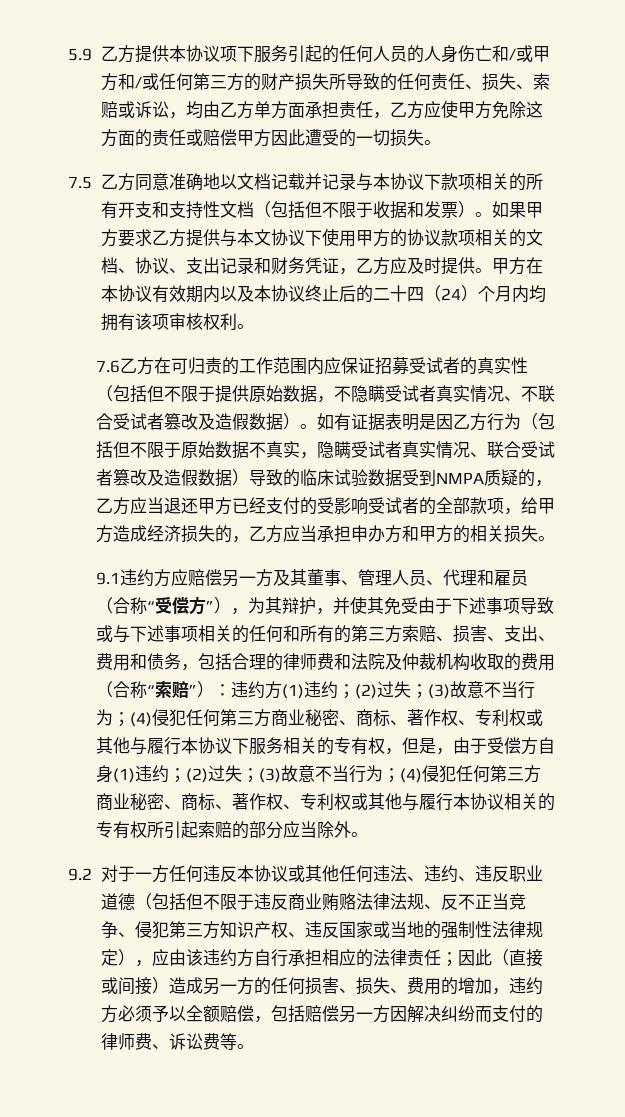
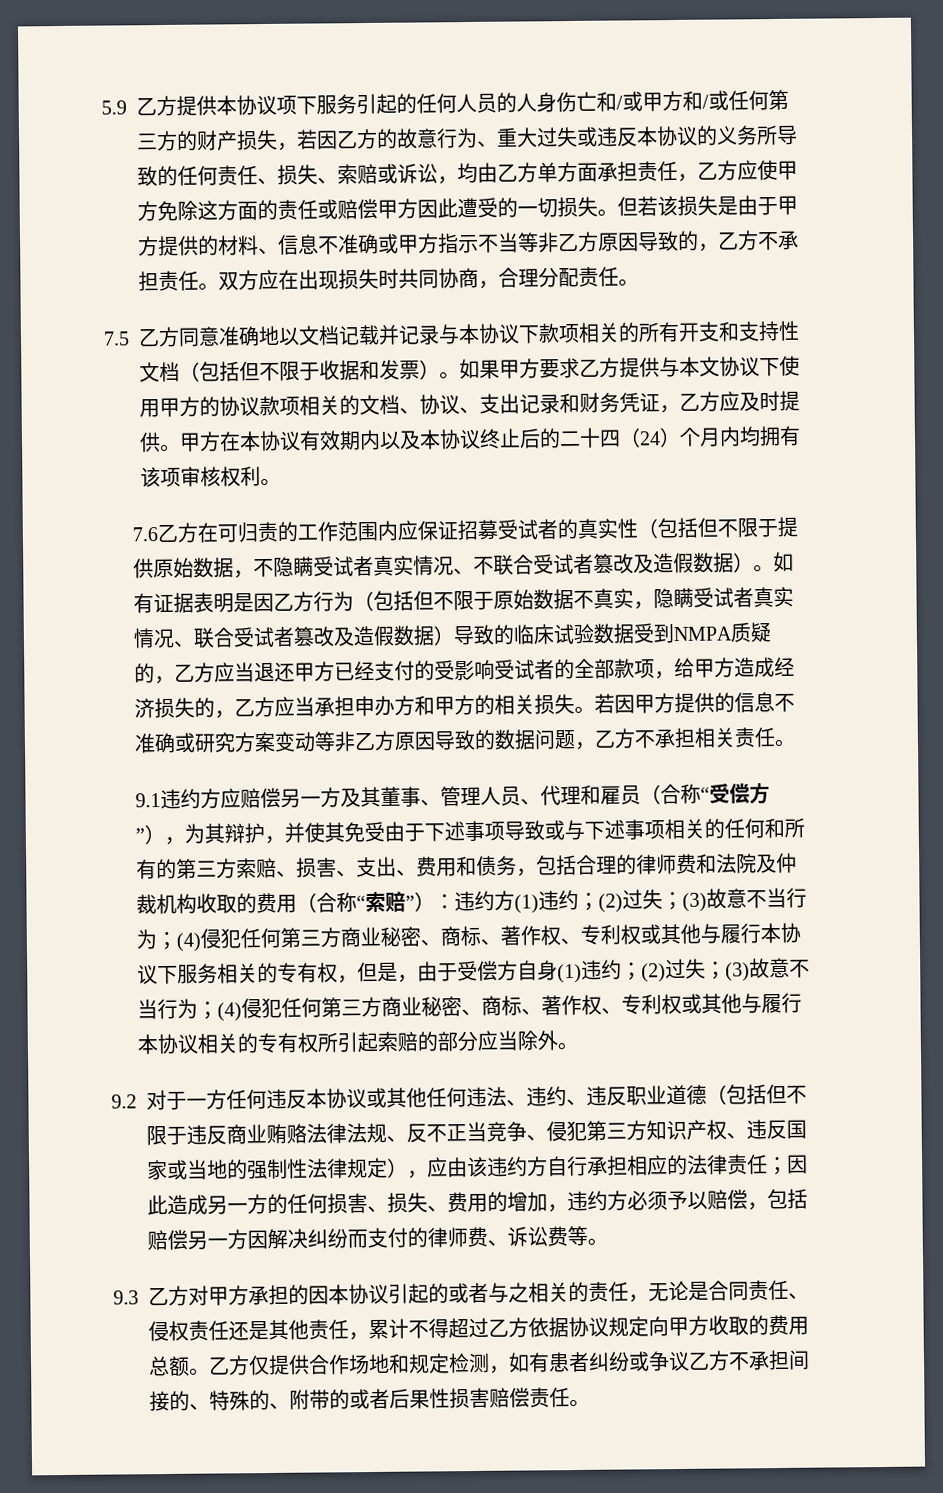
- 5.9乙方提供本协议项下服务引起的任何人员的人身伤亡和/或甲方和/或任何第三方的财产损失所导致的任何责任、损失、索赔或诉讼，均由乙方单方面承担责任，乙方应使甲方免除这方面的责任或赔偿甲方因此遭受的一切损失。
+ 5.9乙方提供本协议项下服务引起的任何人员的人身伤亡和/或甲方和/或任何第三方的财产损失，若因乙方的故意行为、重大过失或违反本协议的义务所导致的任何责任、损失、索赔或诉讼，均由乙方单方面承担责任，乙方应使甲方免除这方面的责任或赔偿甲方因此遭受的一切损失。但若该损失是由于甲方提供的材料、信息不准确或甲方指示不当等非乙方原因导致的，乙方不承担责任。双方应在出现损失时共同协商，合理分配责任。
+ 若因甲方提供的信息不准确或研究方案变动等非乙方原因导致的数据问题，乙方不承担相关责任。
- 因此（直接或间接）造成另一方的任何损害、损失、费用的增加，违约方必须予以全额赔偿，包括赔偿另一方因解决纠纷而支付的律师费、诉讼费等。
+ 因此造成另一方的任何损害、损失、费用的增加，违约方必须予以赔偿，包括赔偿另一方因解决纠纷而支付的律师费、诉讼费等。
+ 9.3乙方对甲方承担的因本协议引起的或者与之相关的责任，无论是合同责任、侵权责任还是其他责任，累计不得超过乙方依据协议规定向甲方收取的费用总额。乙方仅提供合作场地和规定检测，如有患者纠纷或争议乙方不承担间接的、特殊的、附带的或者后果性损害赔偿责任。

